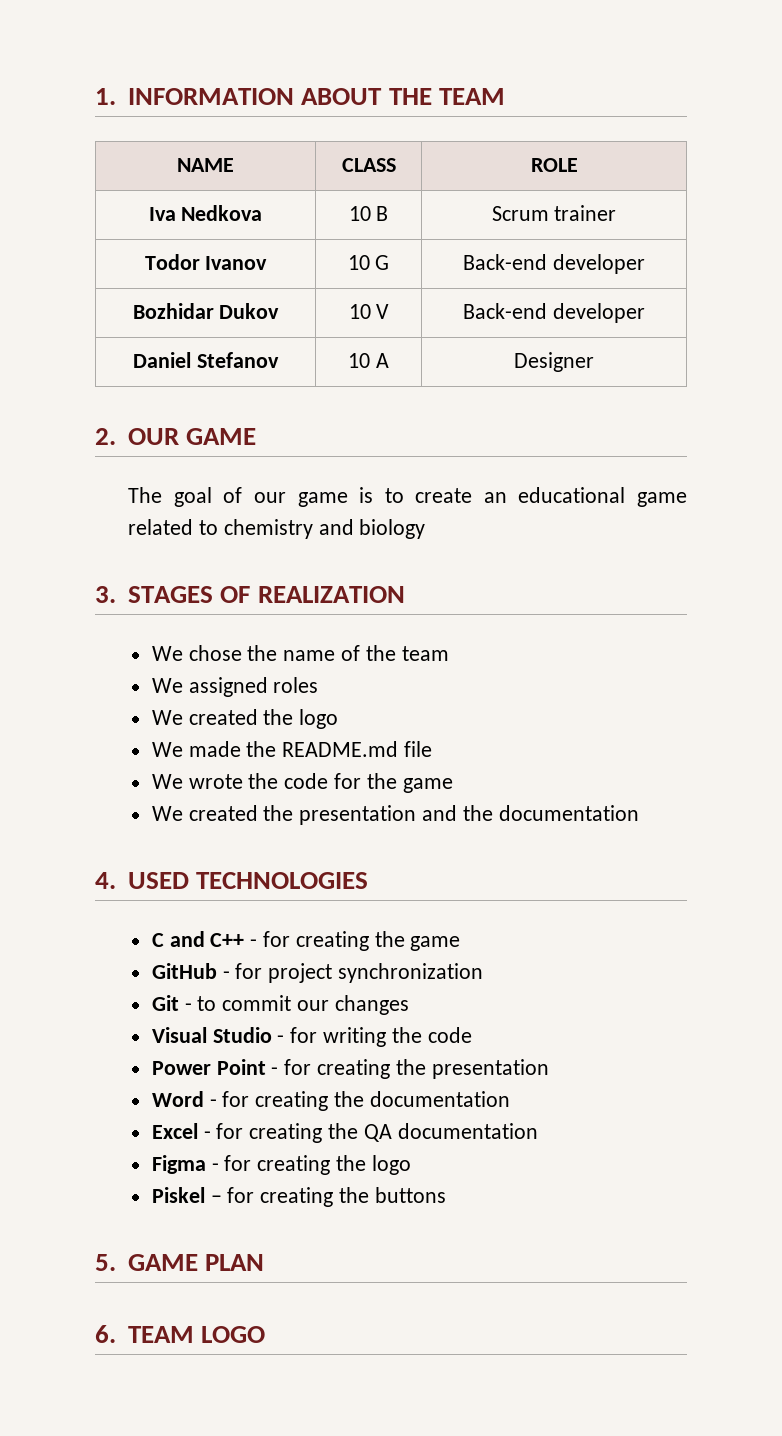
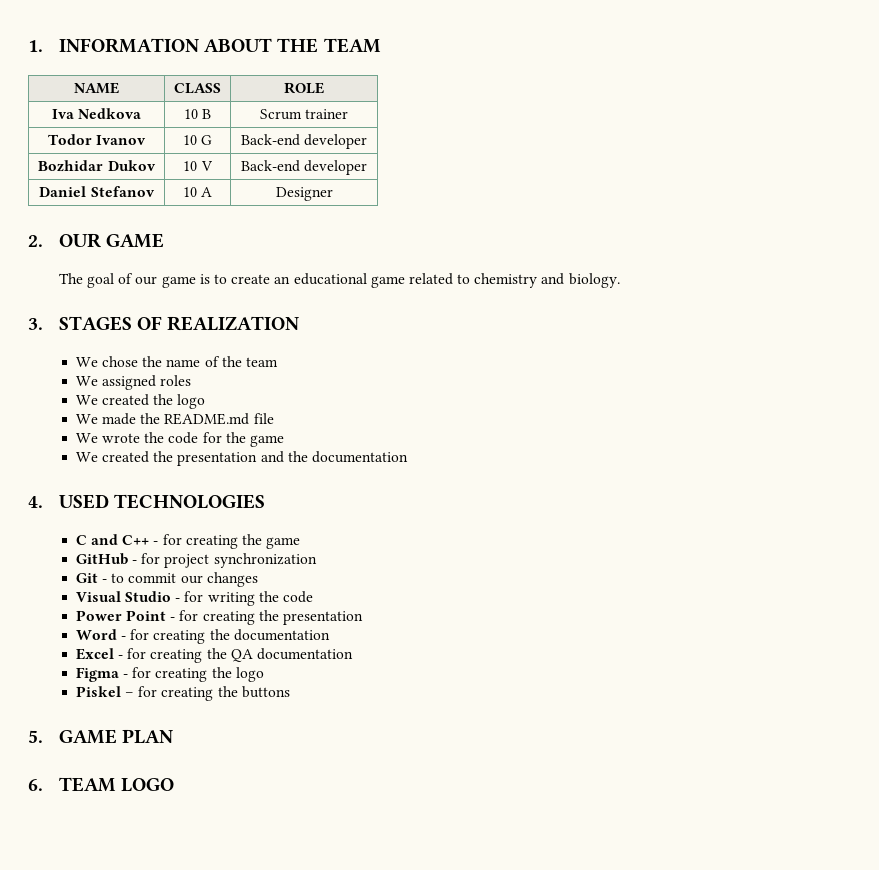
- The goal of our game is to create an educational game related to chemistry and biology
+ The goal of our game is to create an educational game related to chemistry and biology.

